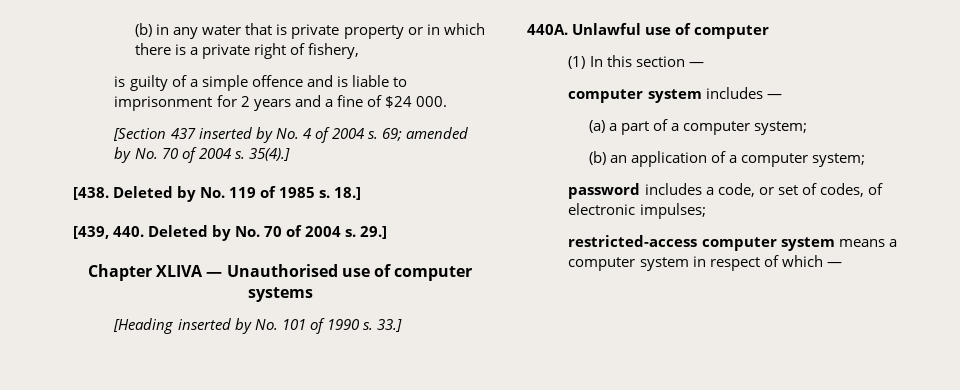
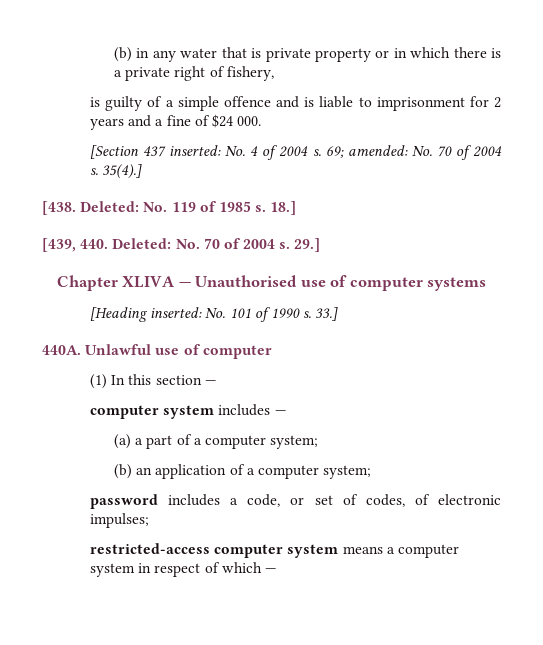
- [Section 437 inserted by No. 4 of 2004 s.
+ [Section 437 inserted: No. 4 of 2004 s.
- 69; amended by No. 70 of 2004 s.
+ 69; amended: No. 70 of 2004 s.
- [438. Deleted by No. 119 of 1985 s.
+ [438. Deleted: No. 119 of 1985 s.
- [439, 440. Deleted by No. 70 of 2004 s.
+ [439, 440. Deleted: No. 70 of 2004 s.
- [Heading inserted by No. 101 of 1990 s.
+ [Heading inserted: No. 101 of 1990 s.

